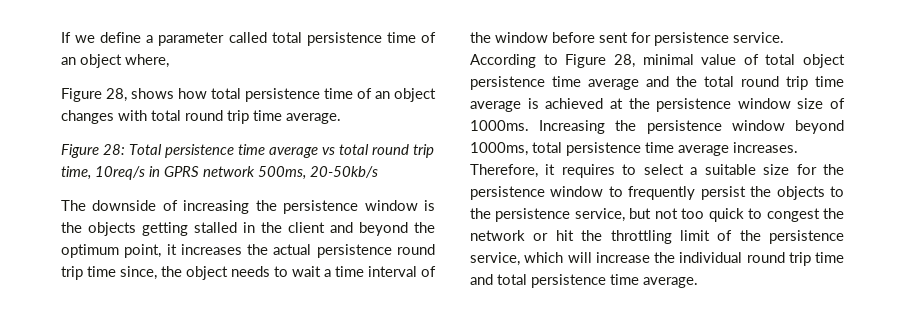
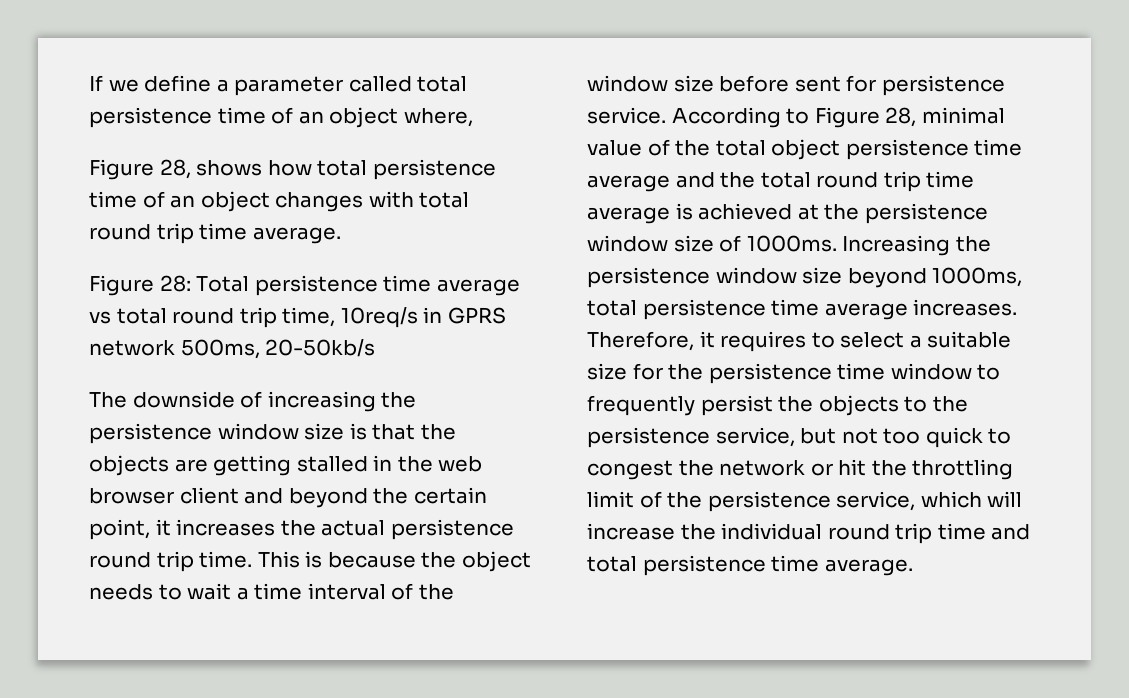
- The downside of increasing the persistence window is the objects getting stalled in the client and beyond the optimum point, it increases the actual persistence round trip time since, the object needs to wait a time interval of the window before sent for persistence service.
+ The downside of increasing the persistence window size is that the objects are getting stalled in the web browser client and beyond the certain point, it increases the actual persistence round trip time. This is because the object needs to wait a time interval of the window size before sent for persistence service.
- According to Figure 28, minimal value of total object persistence time average and the total round trip time average is achieved at the persistence window size of 1000ms.
+ According to Figure 28, minimal value of the total object persistence time average and the total round trip time average is achieved at the persistence window size of 1000ms.
- Increasing the persistence window beyond 1000ms, total persistence time average increases.
+ Increasing the persistence window size beyond 1000ms, total persistence time average increases.
- Therefore, it requires to select a suitable size for the persistence window to frequently persist the objects to the persistence service, but not too quick to congest the network or hit the throttling limit of the persistence service, which will increase the individual round trip time and total persistence time average.
+ Therefore, it requires to select a suitable size for the persistence time window to frequently persist the objects to the persistence service, but not too quick to congest the network or hit the throttling limit of the persistence service, which will increase the individual round trip time and total persistence time average.

